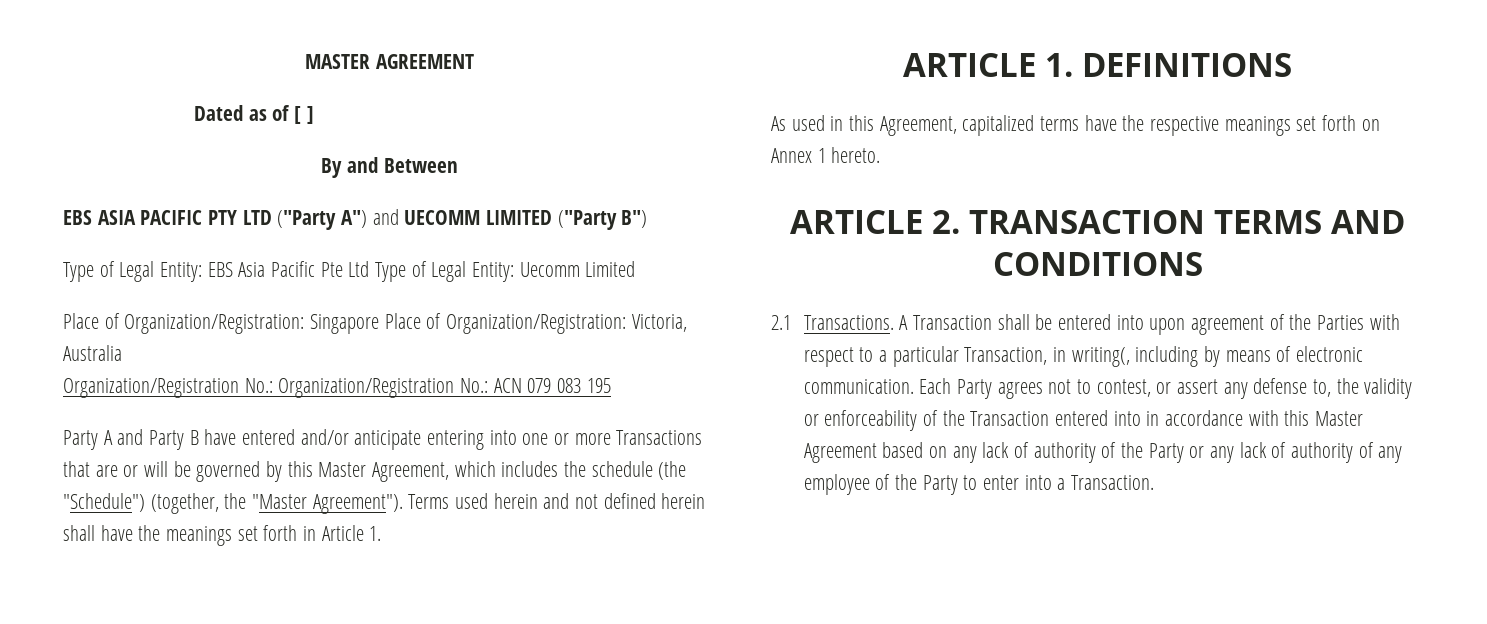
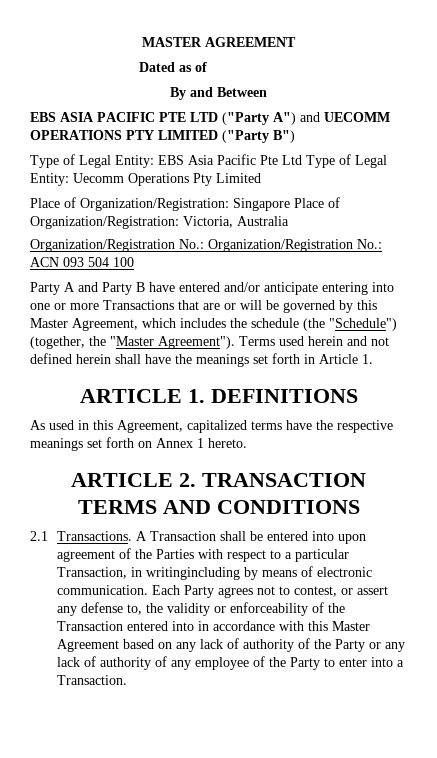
- Dated as of [ ]
+ Dated as of
- EBS ASIA PACIFIC PTY LTD ("Party A") and UECOMM LIMITED ("Party B")
+ EBS ASIA PACIFIC PTE LTD ("Party A") and UECOMM OPERATIONS PTY LIMITED ("Party B")
- Type of Legal Entity: EBS Asia Pacific Pte Ltd Type of Legal Entity: Uecomm Limited
+ Type of Legal Entity: EBS Asia Pacific Pte Ltd Type of Legal Entity: Uecomm Operations Pty Limited
- Organization/Registration No.: Organization/Registration No.: ACN 079 083 195
+ Organization/Registration No.: Organization/Registration No.: ACN 093 504 100
- A Transaction shall be entered into upon agreement of the Parties with respect to a particular Transaction, in writing(, including by means of electronic communication.
+ A Transaction shall be entered into upon agreement of the Parties with respect to a particular Transaction, in writingincluding by means of electronic communication.

